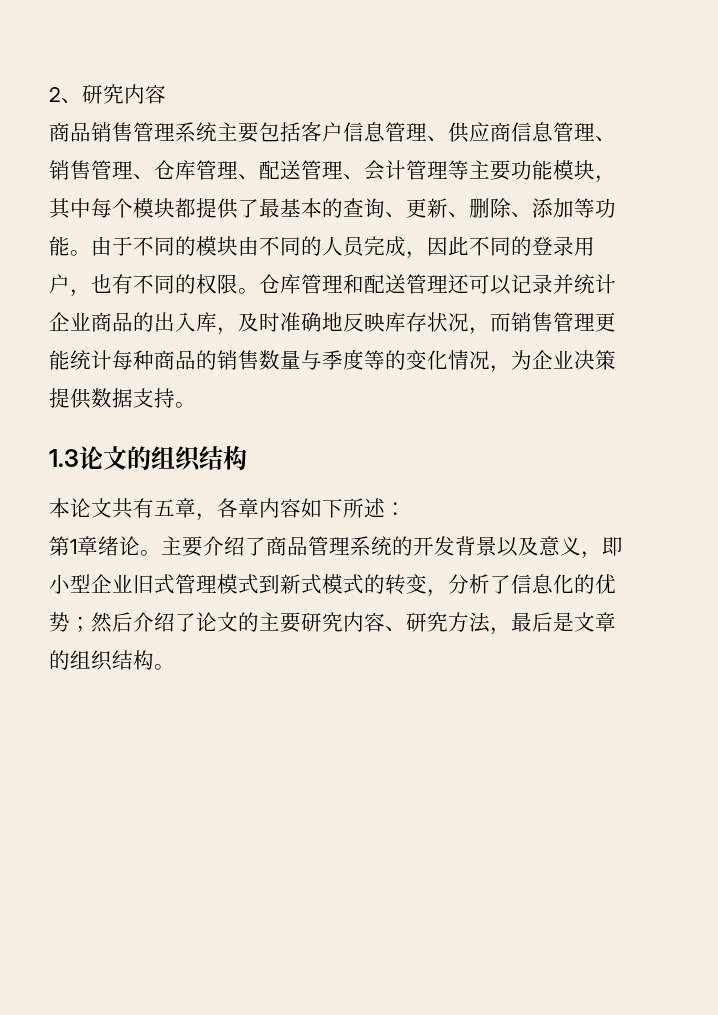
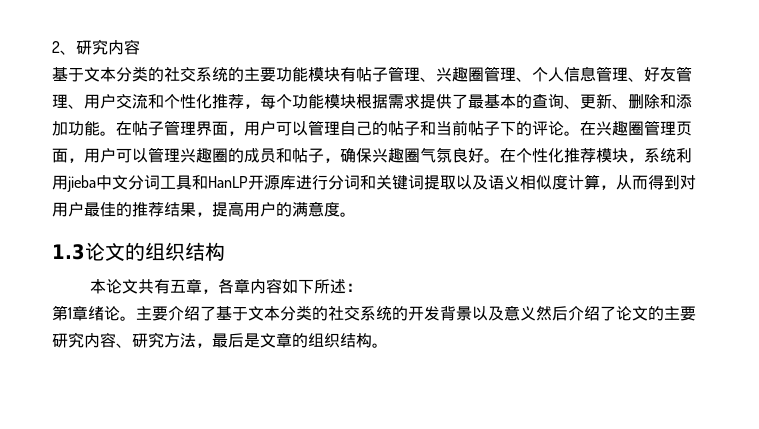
- 商品销售管理系统主要包括客户信息管理、供应商信息管理、销售管理、仓库管理、配送管理、会计管理等主要功能模块，其中每个模块都提供了最基本的查询、更新、删除、添加等功能。由于不同的模块由不同的人员完成，因此不同的登录用户，也有不同的权限。仓库管理和配送管理还可以记录并统计企业商品的出入库，及时准确地反映库存状况，而销售管理更能统计每种商品的销售数量与季度等的变化情况，为企业决策提供数据支持。
+ 基于文本分类的社交系统的主要功能模块有帖子管理、兴趣圈管理、个人信息管理、好友管理、用户交流和个性化推荐，每个功能模块根据需求提供了最基本的查询、更新、删除和添加功能。在帖子管理界面，用户可以管理自己的帖子和当前帖子下的评论。在兴趣圈管理页面，用户可以管理兴趣圈的成员和帖子，确保兴趣圈气氛良好。在个性化推荐模块，系统利用jieba中文分词工具和HanLP开源库进行分词和关键词提取以及语义相似度计算，从而得到对用户最佳的推荐结果，提高用户的满意度。
- 主要介绍了商品管理系统的开发背景以及意义，即小型企业旧式管理模式到新式模式的转变，分析了信息化的优势；然后介绍了论文的主要研究内容、研究方法，最后是文章的组织结构。
+ 主要介绍了基于文本分类的社交系统的开发背景以及意义然后介绍了论文的主要研究内容、研究方法，最后是文章的组织结构。

